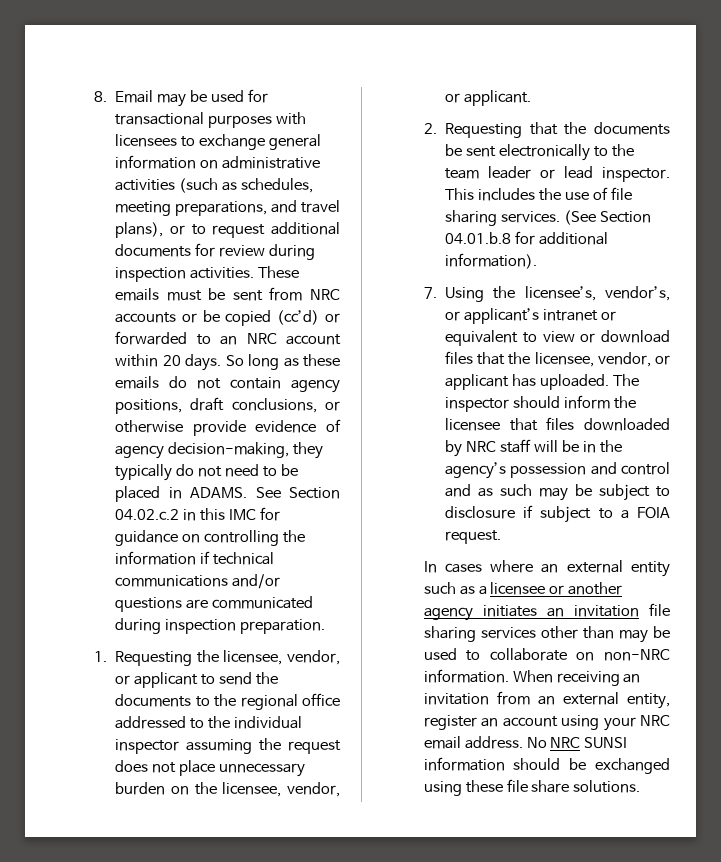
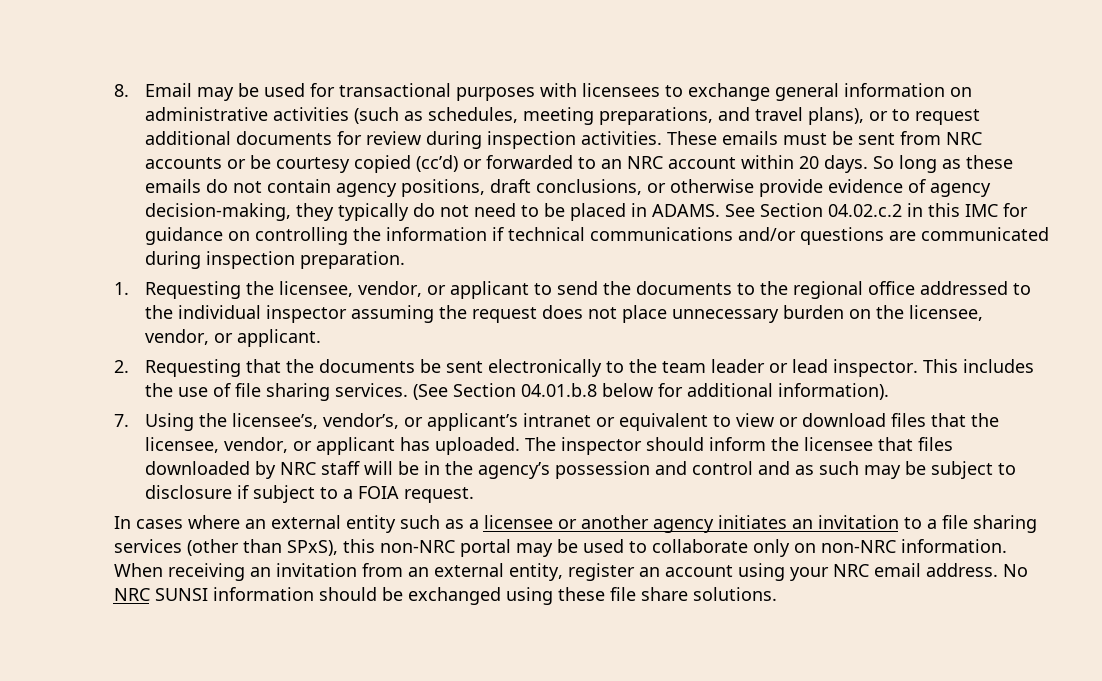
- These emails must be sent from NRC accounts or be copied (cc’d) or forwarded to an NRC account within 20 days.
+ These emails must be sent from NRC accounts or be courtesy copied (cc’d) or forwarded to an NRC account within 20 days.
- (See Section 04.01.b.8 for additional information).
+ (See Section 04.01.b.8 below for additional information).
- In cases where an external entity such as a licensee or another agency initiates an invitation file sharing services other than may be used to collaborate on non-NRC information.
+ In cases where an external entity such as a licensee or another agency initiates an invitation to a file sharing services (other than SPxS), this non-NRC portal may be used to collaborate only on non-NRC information.

